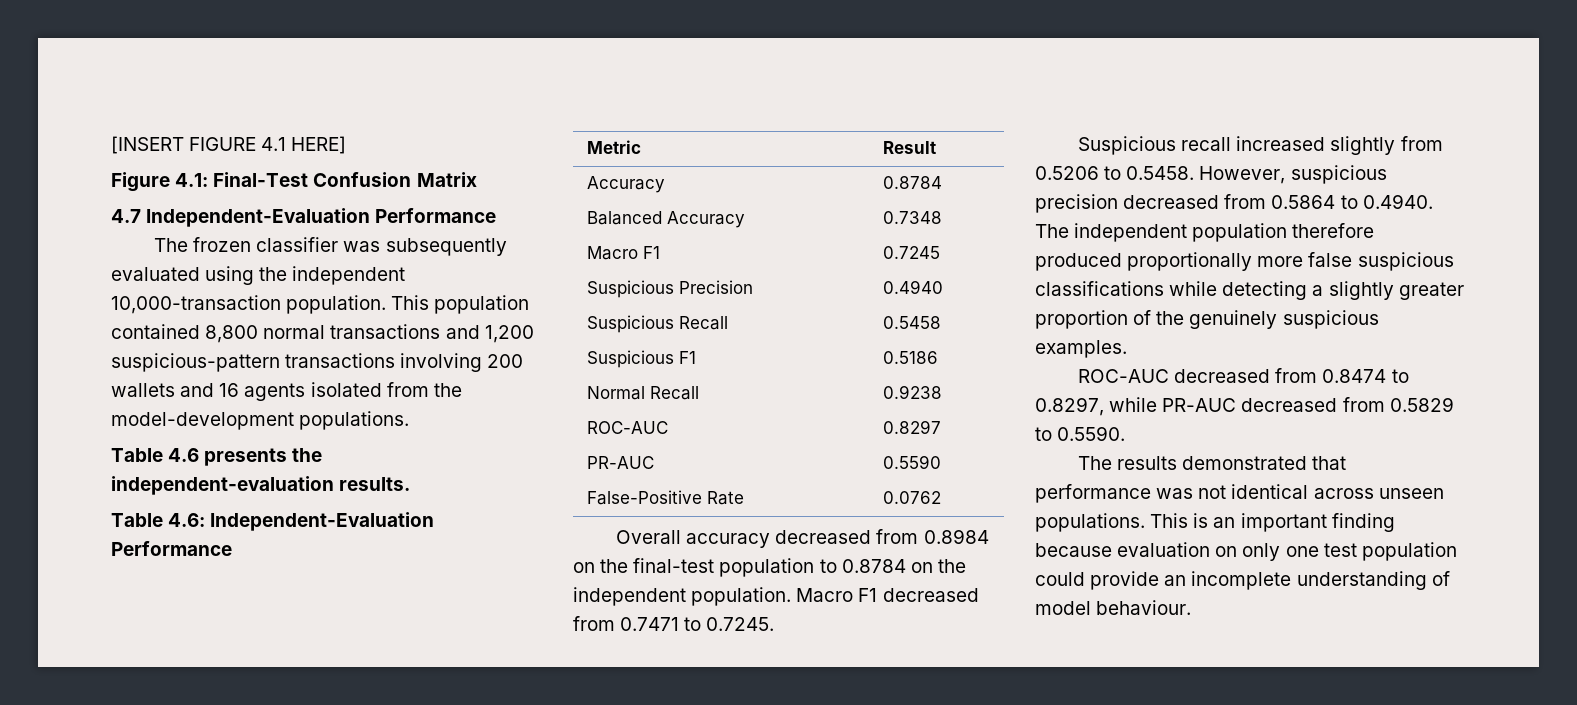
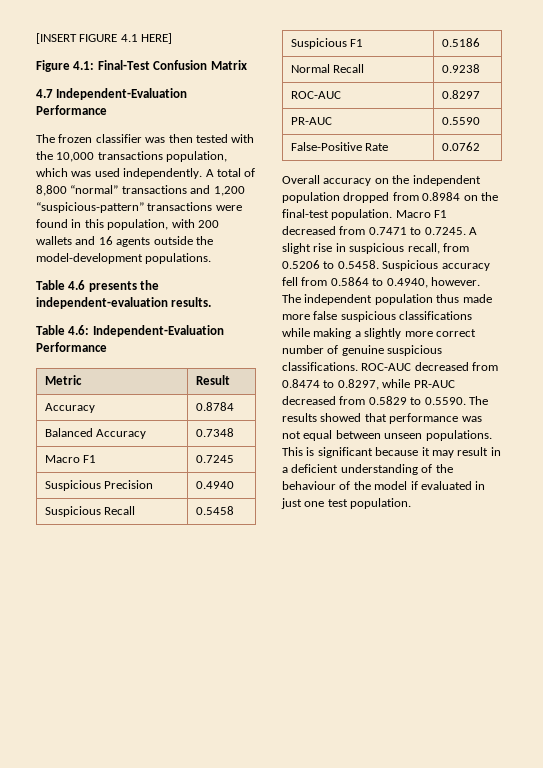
- The frozen classifier was subsequently evaluated using the independent 10,000-transaction population. This population contained 8,800 normal transactions and 1,200 suspicious-pattern transactions involving 200 wallets and 16 agents isolated from the model-development populations.
+ The frozen classifier was then tested with the 10,000 transactions population, which was used independently. A total of 8,800 “normal” transactions and 1,200 “suspicious-pattern” transactions were found in this population, with 200 wallets and 16 agents outside the model-development populations.
- Overall accuracy decreased from 0.8984 on the final-test population to 0.8784 on the independent population.
+ Overall accuracy on the independent population dropped from 0.8984 on the final-test population.
- Macro F1 decreased from 0.7471 to 0.7245.
- Suspicious recall increased slightly from 0.5206 to 0.5458. However, suspicious precision decreased from 0.5864 to 0.4940. The independent population therefore produced proportionally more false suspicious classifications while detecting a slightly greater proportion of the genuinely suspicious examples.
- ROC-AUC decreased from 0.8474 to 0.8297, while PR-AUC decreased from 0.5829 to 0.5590.
- The results demonstrated that performance was not identical across unseen populations.
+ Macro F1 decreased from 0.7471 to 0.7245. A slight rise in suspicious recall, from 0.5206 to 0.5458. Suspicious accuracy fell from 0.5864 to 0.4940, however. The independent population thus made more false suspicious classifications while making a slightly more correct number of genuine suspicious classifications. ROC-AUC decreased from 0.8474 to 0.8297, while PR-AUC decreased from 0.5829 to 0.5590. The results showed that performance was not equal between unseen populations.
- This is an important finding because evaluation on only one test population could provide an incomplete understanding of model behaviour.
+ This is significant because it may result in a deficient understanding of the behaviour of the model if evaluated in just one test population.

